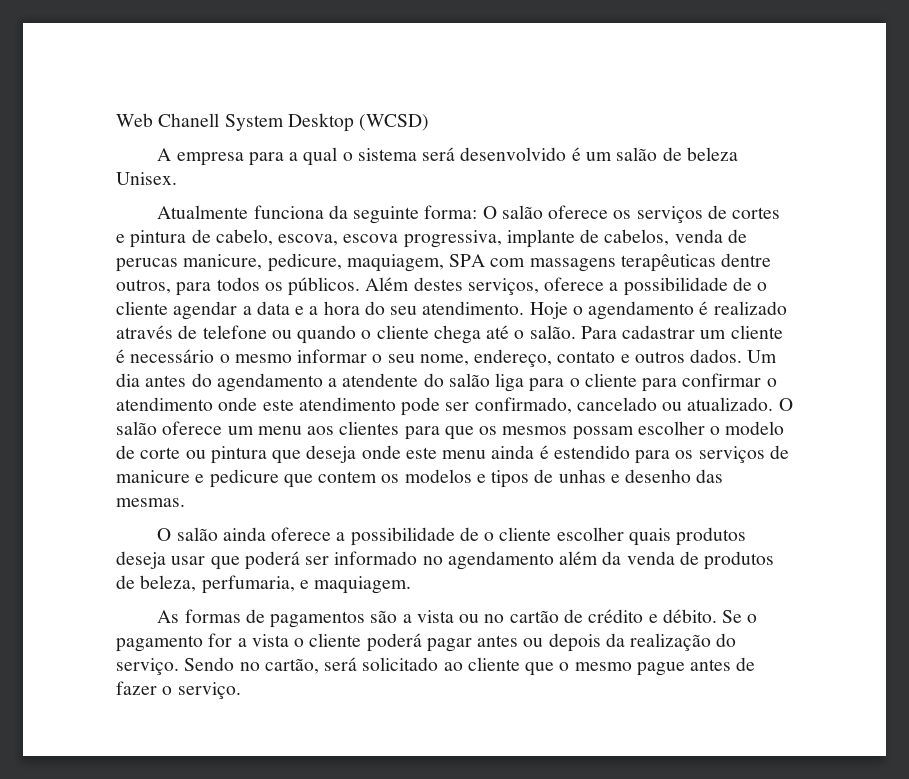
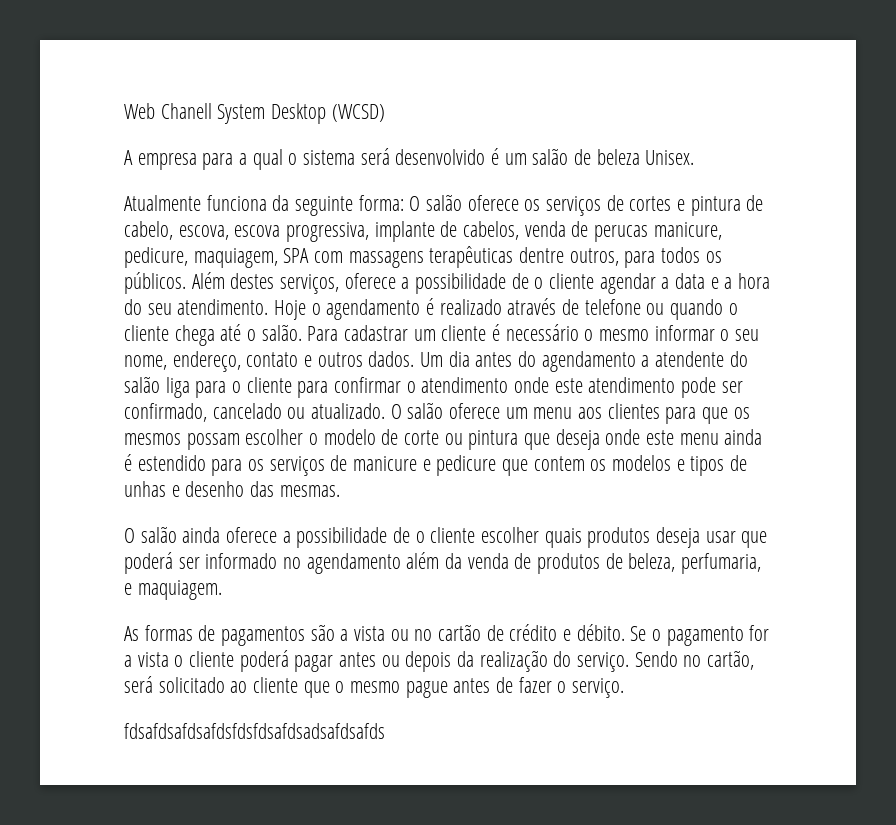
+ fdsafdsafdsafdsfdsfdsafdsadsafdsafds

